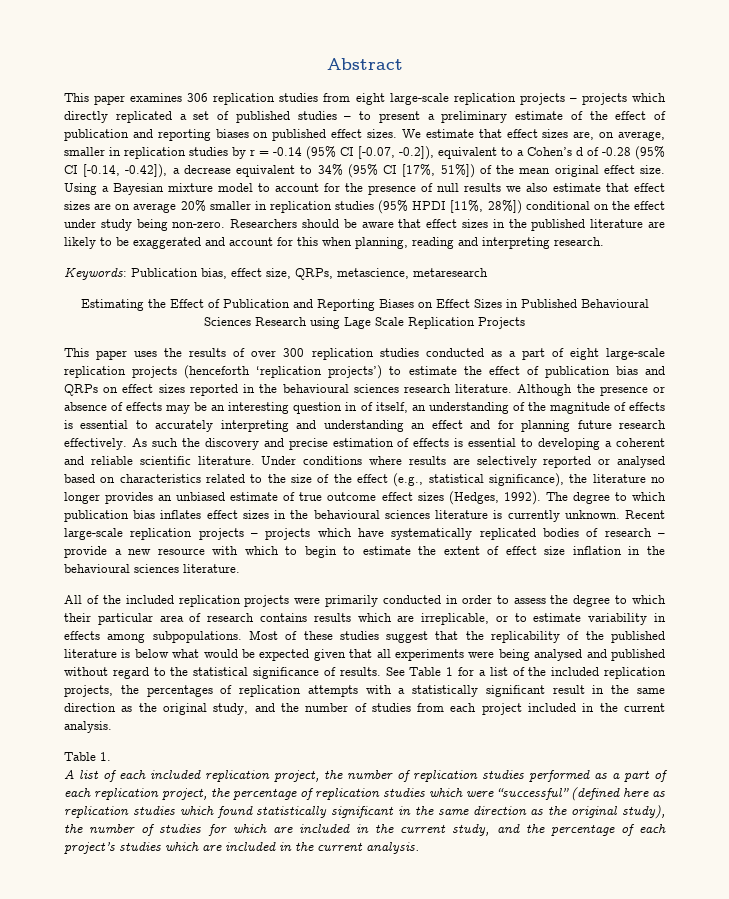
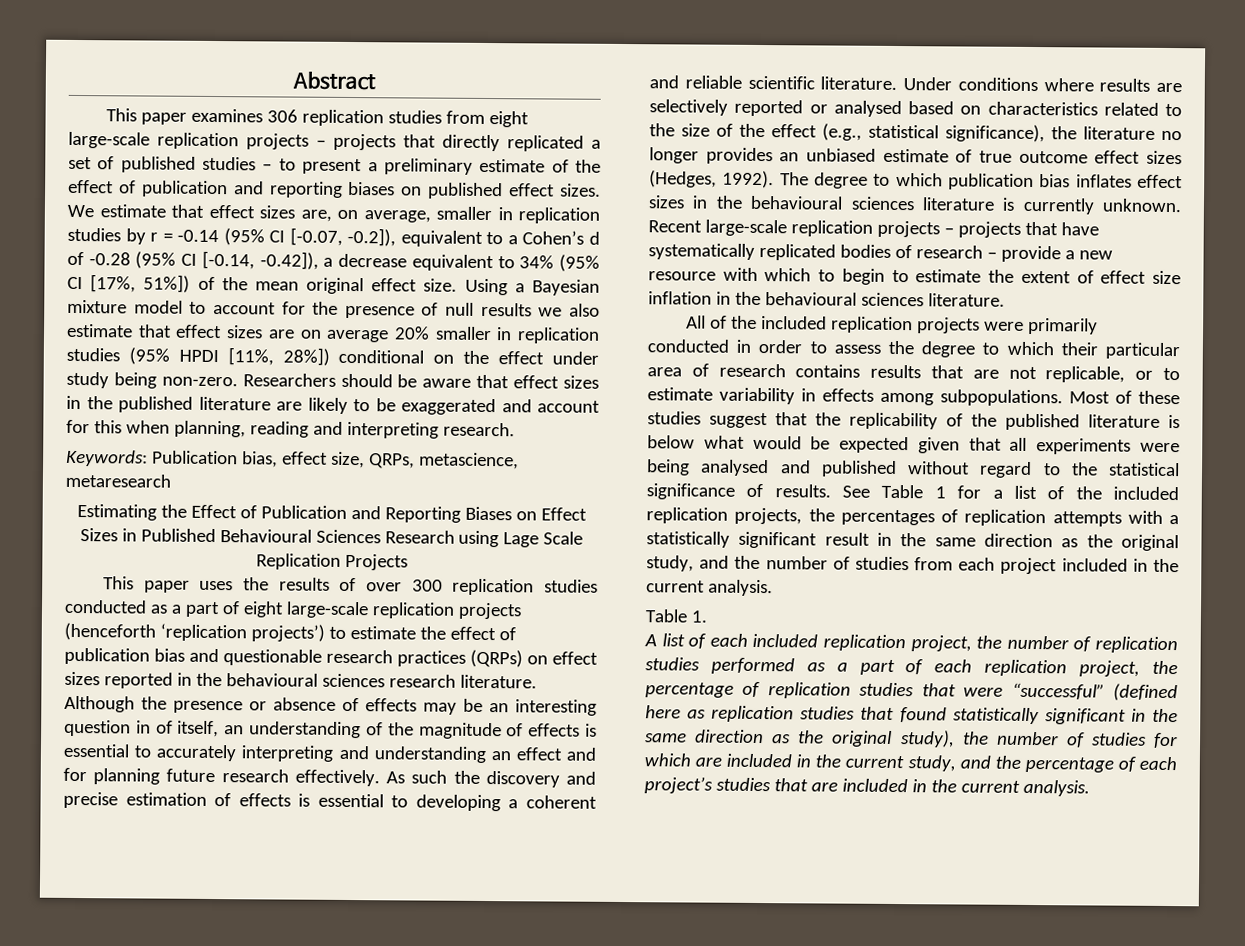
- This paper examines 306 replication studies from eight large-scale replication projects – projects which directly replicated a set of published studies – to present a preliminary estimate of the effect of publication and reporting biases on published effect sizes.
+ This paper examines 306 replication studies from eight large-scale replication projects – projects that directly replicated a set of published studies – to present a preliminary estimate of the effect of publication and reporting biases on published effect sizes.
- This paper uses the results of over 300 replication studies conducted as a part of eight large-scale replication projects (henceforth ‘replication projects’) to estimate the effect of publication bias and QRPs on effect sizes reported in the behavioural sciences research literature.
+ This paper uses the results of over 300 replication studies conducted as a part of eight large-scale replication projects (henceforth ‘replication projects’) to estimate the effect of publication bias and questionable research practices (QRPs) on effect sizes reported in the behavioural sciences research literature.
- Recent large-scale replication projects – projects which have systematically replicated bodies of research – provide a new resource with which to begin to estimate the extent of effect size inflation in the behavioural sciences literature.
+ Recent large-scale replication projects – projects that have systematically replicated bodies of research – provide a new resource with which to begin to estimate the extent of effect size inflation in the behavioural sciences literature.
- All of the included replication projects were primarily conducted in order to assess the degree to which their particular area of research contains results which are irreplicable, or to estimate variability in effects among subpopulations.
+ All of the included replication projects were primarily conducted in order to assess the degree to which their particular area of research contains results that are not replicable, or to estimate variability in effects among subpopulations.
- A list of each included replication project, the number of replication studies performed as a part of each replication project, the percentage of replication studies which were “successful” (defined here as replication studies which found statistically significant in the same direction as the original study), the number of studies for which are included in the current study, and the percentage of each project’s studies which are included in the current analysis.
+ A list of each included replication project, the number of replication studies performed as a part of each replication project, the percentage of replication studies that were “successful” (defined here as replication studies that found statistically significant in the same direction as the original study), the number of studies for which are included in the current study, and the percentage of each project’s studies that are included in the current analysis.

